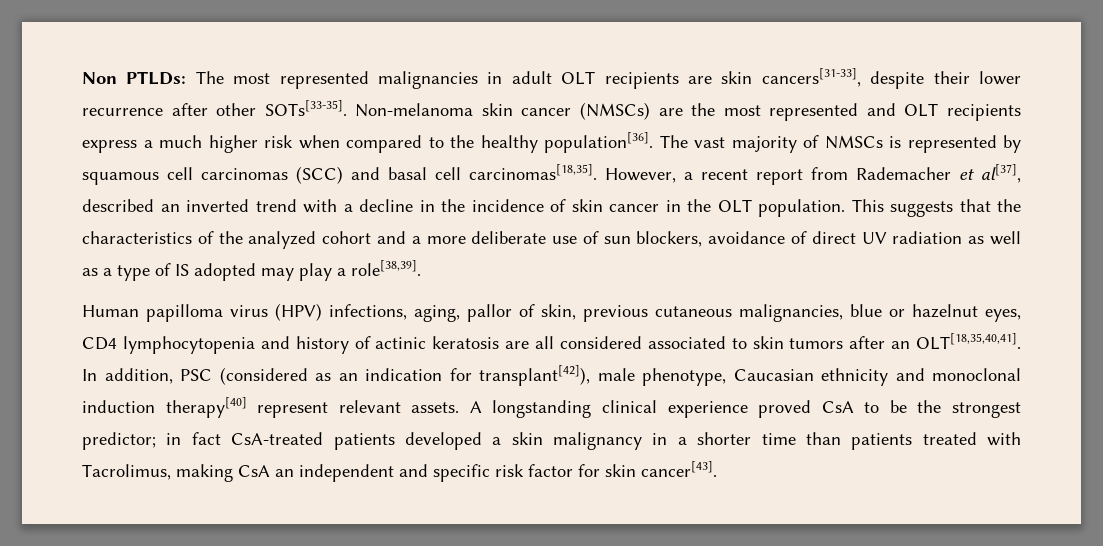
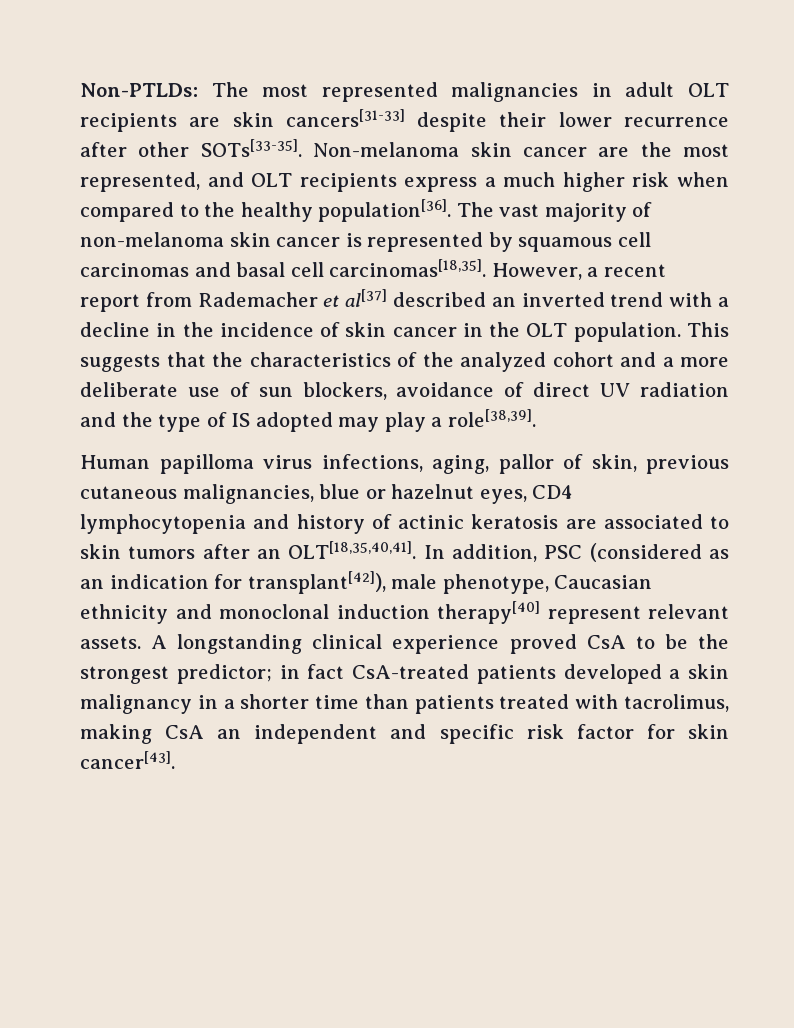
- Non PTLDs: The most represented malignancies in adult OLT recipients are skin cancers[31-33], despite their lower recurrence after other SOTs[33-35].
+ Non-PTLDs: The most represented malignancies in adult OLT recipients are skin cancers[31-33] despite their lower recurrence after other SOTs[33-35].
- Non-melanoma skin cancer (NMSCs) are the most represented and OLT recipients express a much higher risk when compared to the healthy population[36].
+ Non-melanoma skin cancer are the most represented, and OLT recipients express a much higher risk when compared to the healthy population[36].
- The vast majority of NMSCs is represented by squamous cell carcinomas (SCC) and basal cell carcinomas[18,35].
+ The vast majority of non-melanoma skin cancer is represented by squamous cell carcinomas and basal cell carcinomas[18,35].
- However, a recent report from Rademacher et al[37], described an inverted trend with a decline in the incidence of skin cancer in the OLT population.
+ However, a recent report from Rademacher et al[37] described an inverted trend with a decline in the incidence of skin cancer in the OLT population.
- This suggests that the characteristics of the analyzed cohort and a more deliberate use of sun blockers, avoidance of direct UV radiation as well as a type of IS adopted may play a role[38,39].
+ This suggests that the characteristics of the analyzed cohort and a more deliberate use of sun blockers, avoidance of direct UV radiation and the type of IS adopted may play a role[38,39].
- Human papilloma virus (HPV) infections, aging, pallor of skin, previous cutaneous malignancies, blue or hazelnut eyes, CD4 lymphocytopenia and history of actinic keratosis are all considered associated to skin tumors after an OLT[18,35,40,41].
+ Human papilloma virus infections, aging, pallor of skin, previous cutaneous malignancies, blue or hazelnut eyes, CD4 lymphocytopenia and history of actinic keratosis are associated to skin tumors after an OLT[18,35,40,41].
- A longstanding clinical experience proved CsA to be the strongest predictor; in fact CsA-treated patients developed a skin malignancy in a shorter time than patients treated with Tacrolimus, making CsA an independent and specific risk factor for skin cancer[43].
+ A longstanding clinical experience proved CsA to be the strongest predictor; in fact CsA-treated patients developed a skin malignancy in a shorter time than patients treated with tacrolimus, making CsA an independent and specific risk factor for skin cancer[43].

